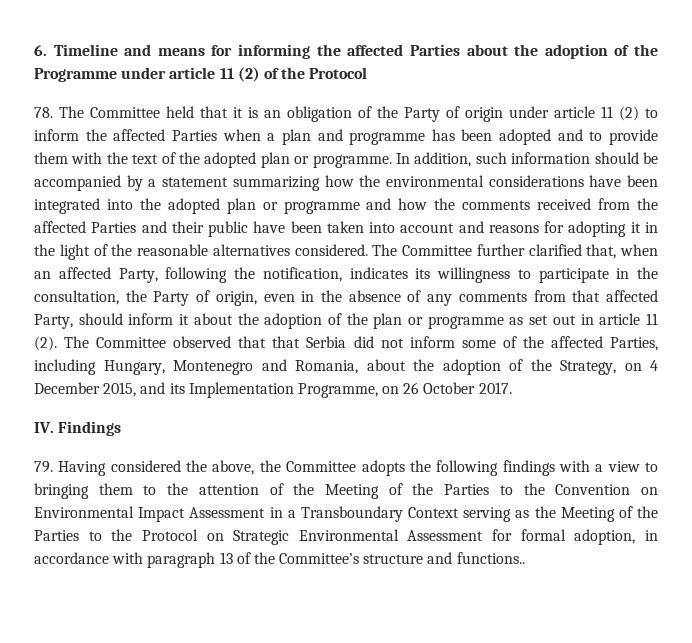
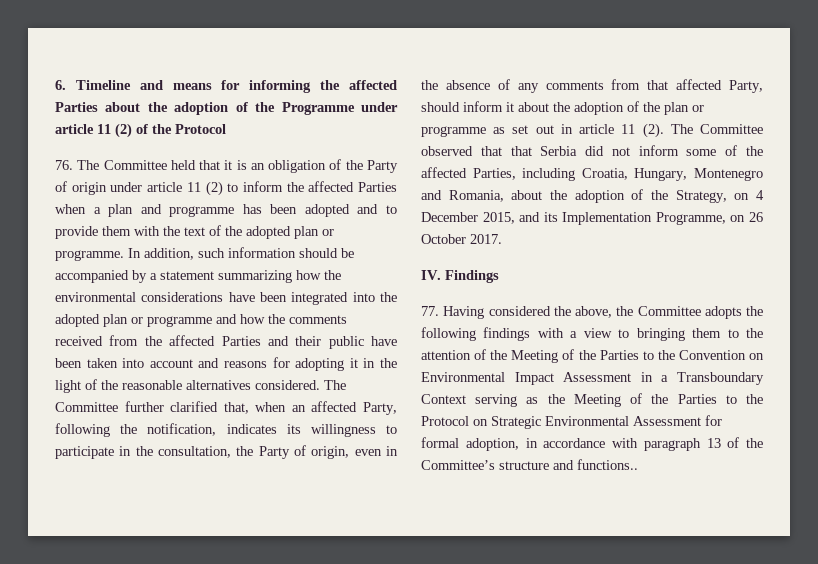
- 78. The Committee held that it is an obligation of the Party of origin under article 11 (2) to inform the affected Parties when a plan and programme has been adopted and to provide them with the text of the adopted plan or programme.
+ 76. The Committee held that it is an obligation of the Party of origin under article 11 (2) to inform the affected Parties when a plan and programme has been adopted and to provide them with the text of the adopted plan or programme.
- The Committee observed that that Serbia did not inform some of the affected Parties, including Hungary, Montenegro and Romania, about the adoption of the Strategy, on 4 December 2015, and its Implementation Programme, on 26 October 2017.
+ The Committee observed that that Serbia did not inform some of the affected Parties, including Croatia, Hungary, Montenegro and Romania, about the adoption of the Strategy, on 4 December 2015, and its Implementation Programme, on 26 October 2017.
- 79. Having considered the above, the Committee adopts the following findings with a view to bringing them to the attention of the Meeting of the Parties to the Convention on Environmental Impact Assessment in a Transboundary Context serving as the Meeting of the Parties to the Protocol on Strategic Environmental Assessment for formal adoption, in accordance with paragraph 13 of the Committee’s structure and functions..
+ 77. Having considered the above, the Committee adopts the following findings with a view to bringing them to the attention of the Meeting of the Parties to the Convention on Environmental Impact Assessment in a Transboundary Context serving as the Meeting of the Parties to the Protocol on Strategic Environmental Assessment for formal adoption, in accordance with paragraph 13 of the Committee’s structure and functions..

